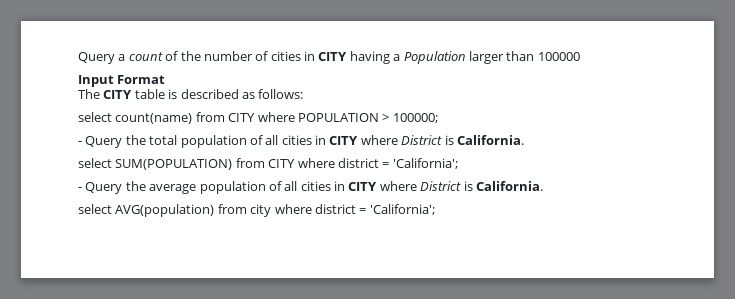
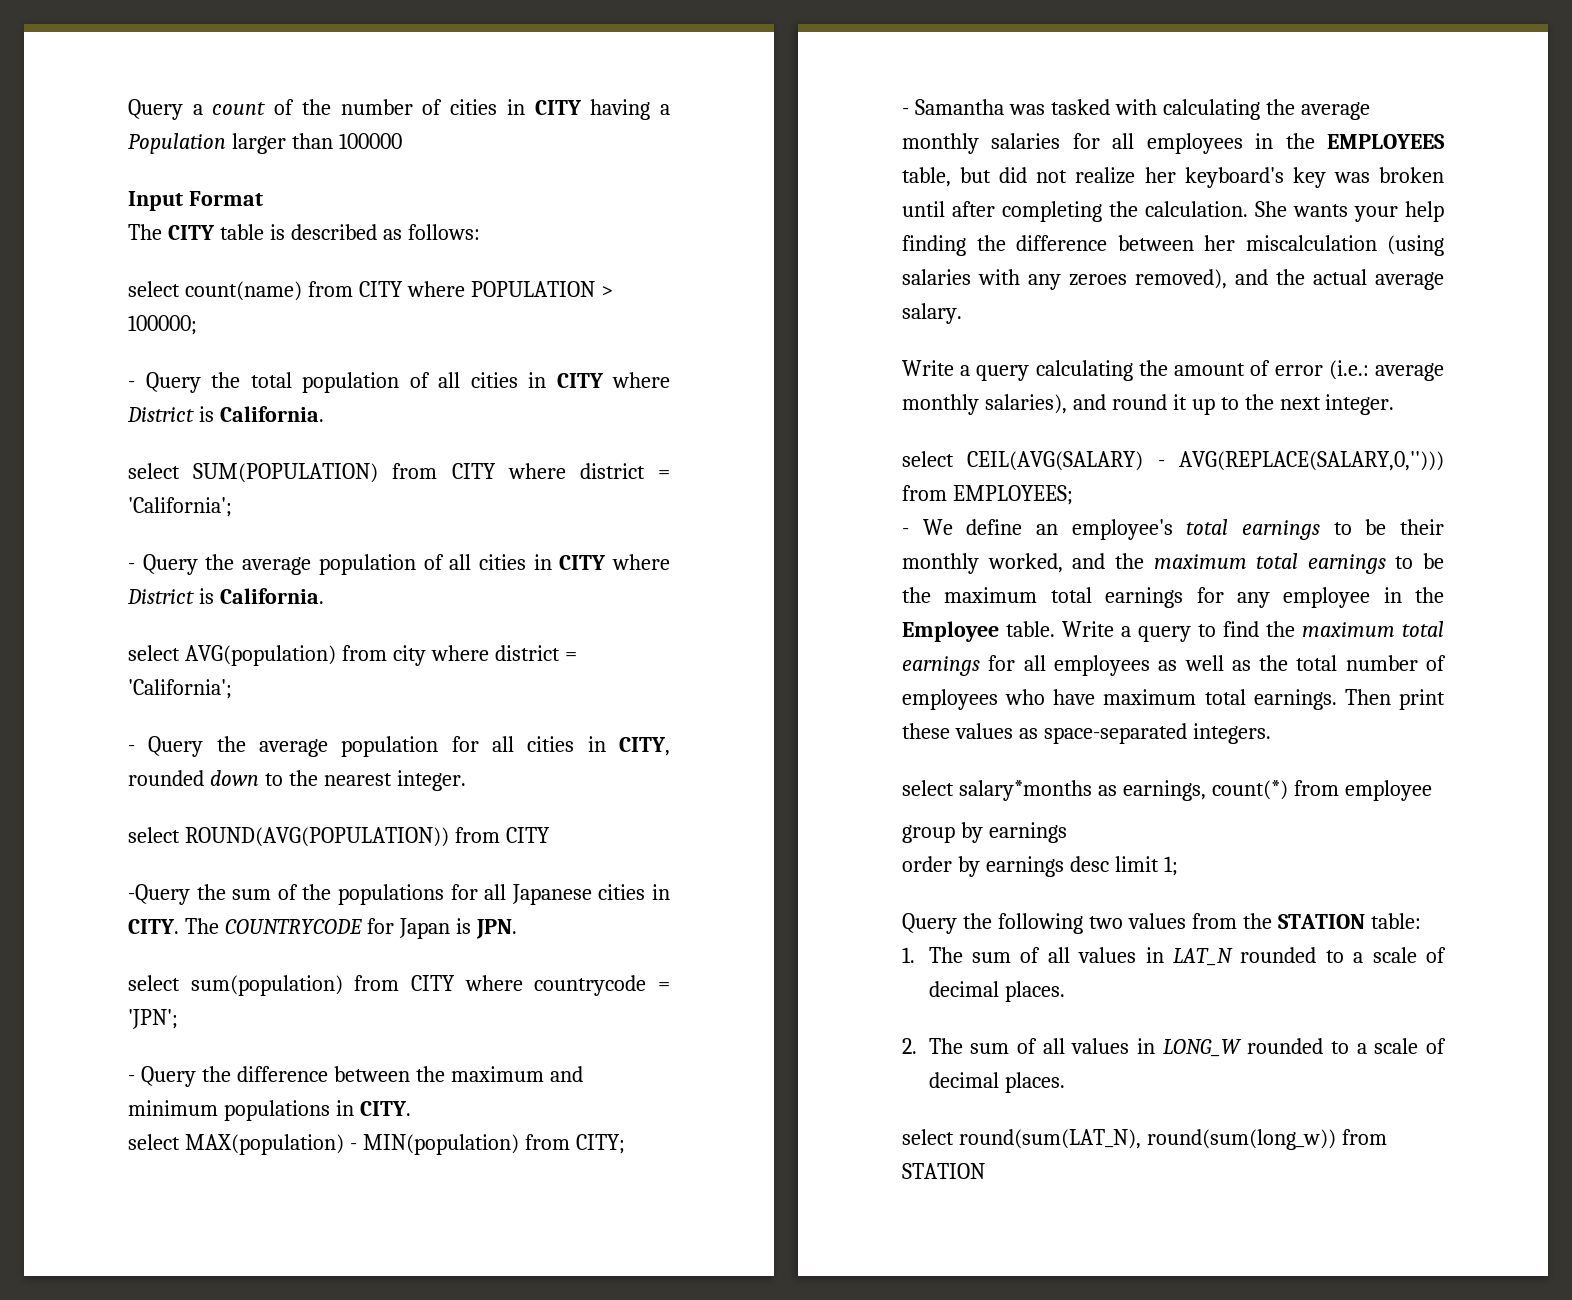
+ - Query the average population for all cities in CITY, rounded down to the nearest integer.
+ select ROUND(AVG(POPULATION)) from CITY
+ -Query the sum of the populations for all Japanese cities in CITY. The COUNTRYCODE for Japan is JPN.
+ select sum(population) from CITY where countrycode = 'JPN';
+ - Query the difference between the maximum and minimum populations in CITY.
+ select MAX(population) - MIN(population) from CITY;
+ - Samantha was tasked with calculating the average monthly salaries for all employees in the EMPLOYEES table, but did not realize her keyboard's key was broken until after completing the calculation. She wants your help finding the difference between her miscalculation (using salaries with any zeroes removed), and the actual average salary.
+ Write a query calculating the amount of error (i.e.: average monthly salaries), and round it up to the next integer.
+ select CEIL(AVG(SALARY) - AVG(REPLACE(SALARY,0,''))) from EMPLOYEES;
+ - We define an employee's total earnings to be their monthly worked, and the maximum total earnings to be the maximum total earnings for any employee in the Employee table. Write a query to find the maximum total earnings for all employees as well as the total number of employees who have maximum total earnings. Then print these values as space-separated integers.
+ select salary*months as earnings, count(*) from employee
+ group by earnings
+ order by earnings desc limit 1;
+ Query the following two values from the STATION table:
+ 1. The sum of all values in LAT_N rounded to a scale of decimal places.
+ 2. The sum of all values in LONG_W rounded to a scale of decimal places.
+ select round(sum(LAT_N), round(sum(long_w)) from STATION

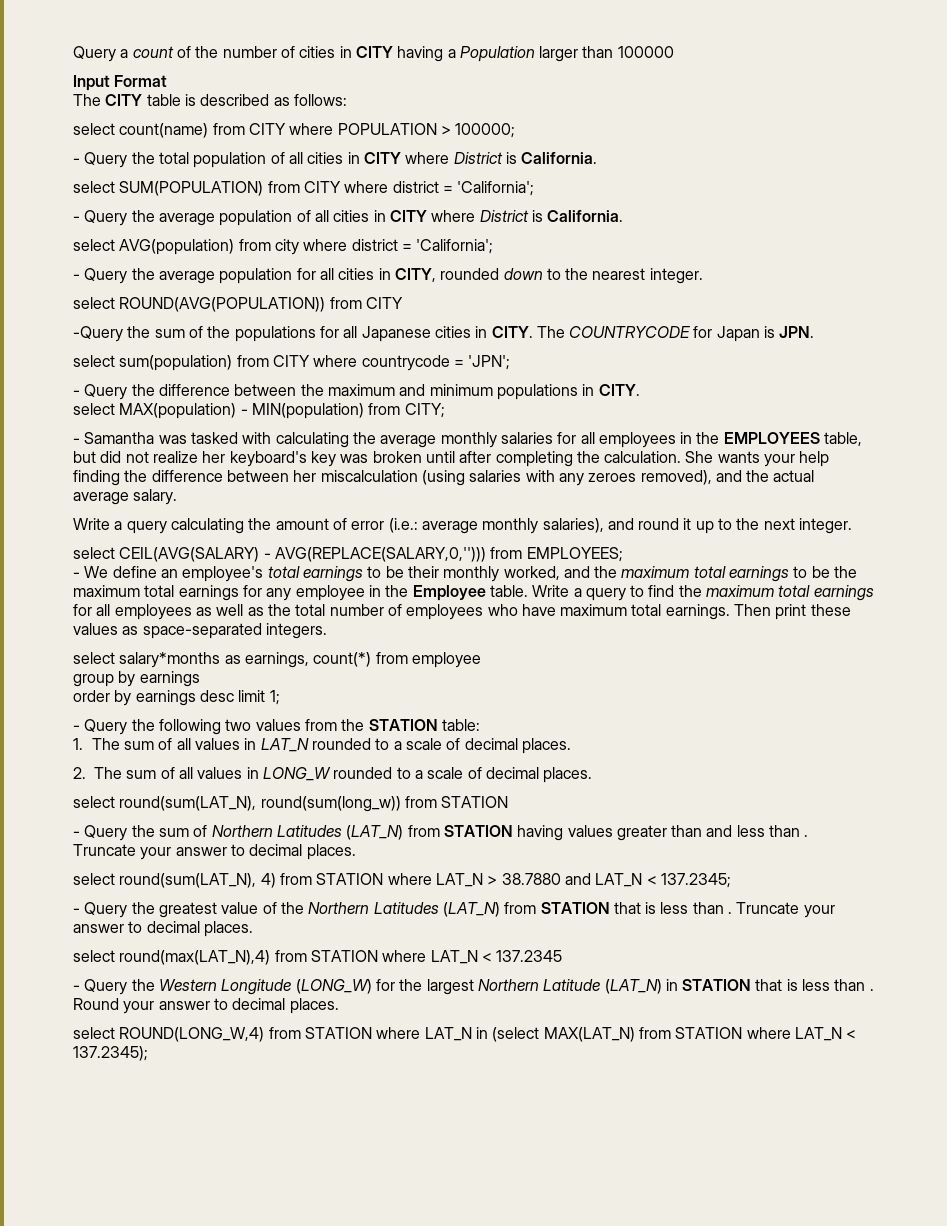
- Query the following two values from the STATION table:
+ - Query the following two values from the STATION table:
+ - Query the sum of Northern Latitudes (LAT_N) from STATION having values greater than and less than . Truncate your answer to decimal places.
+ select round(sum(LAT_N), 4) from STATION where LAT_N > 38.7880 and LAT_N < 137.2345;
+ - Query the greatest value of the Northern Latitudes (LAT_N) from STATION that is less than . Truncate your answer to decimal places.
+ select round(max(LAT_N),4) from STATION where LAT_N < 137.2345
+ - Query the Western Longitude (LONG_W) for the largest Northern Latitude (LAT_N) in STATION that is less than . Round your answer to decimal places.
+ select ROUND(LONG_W,4) from STATION where LAT_N in (select MAX(LAT_N) from STATION where LAT_N < 137.2345);

